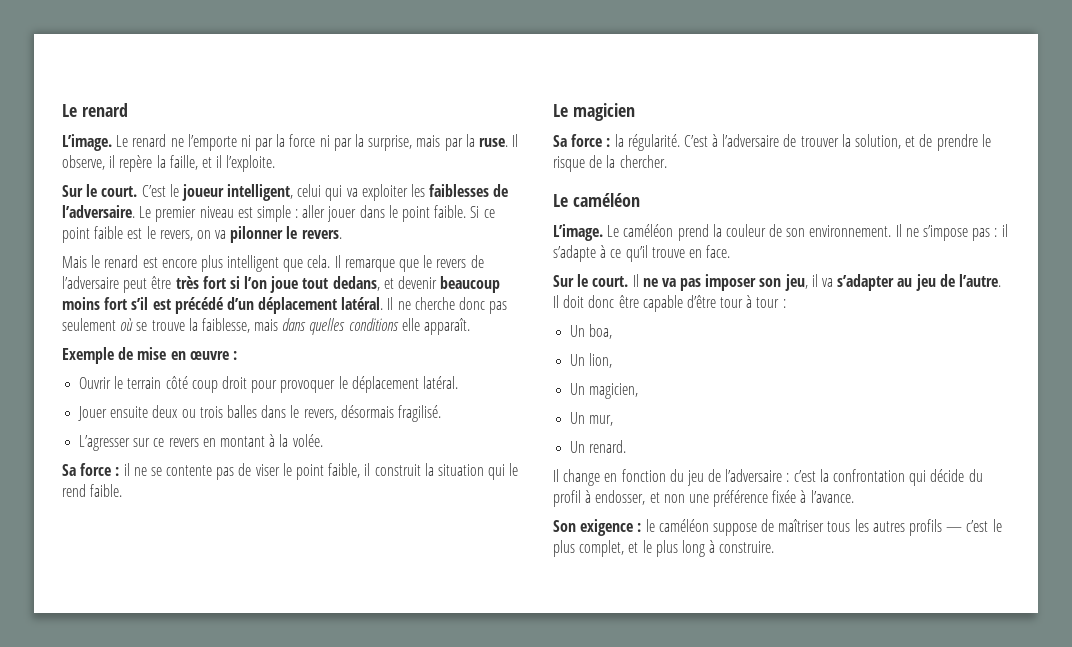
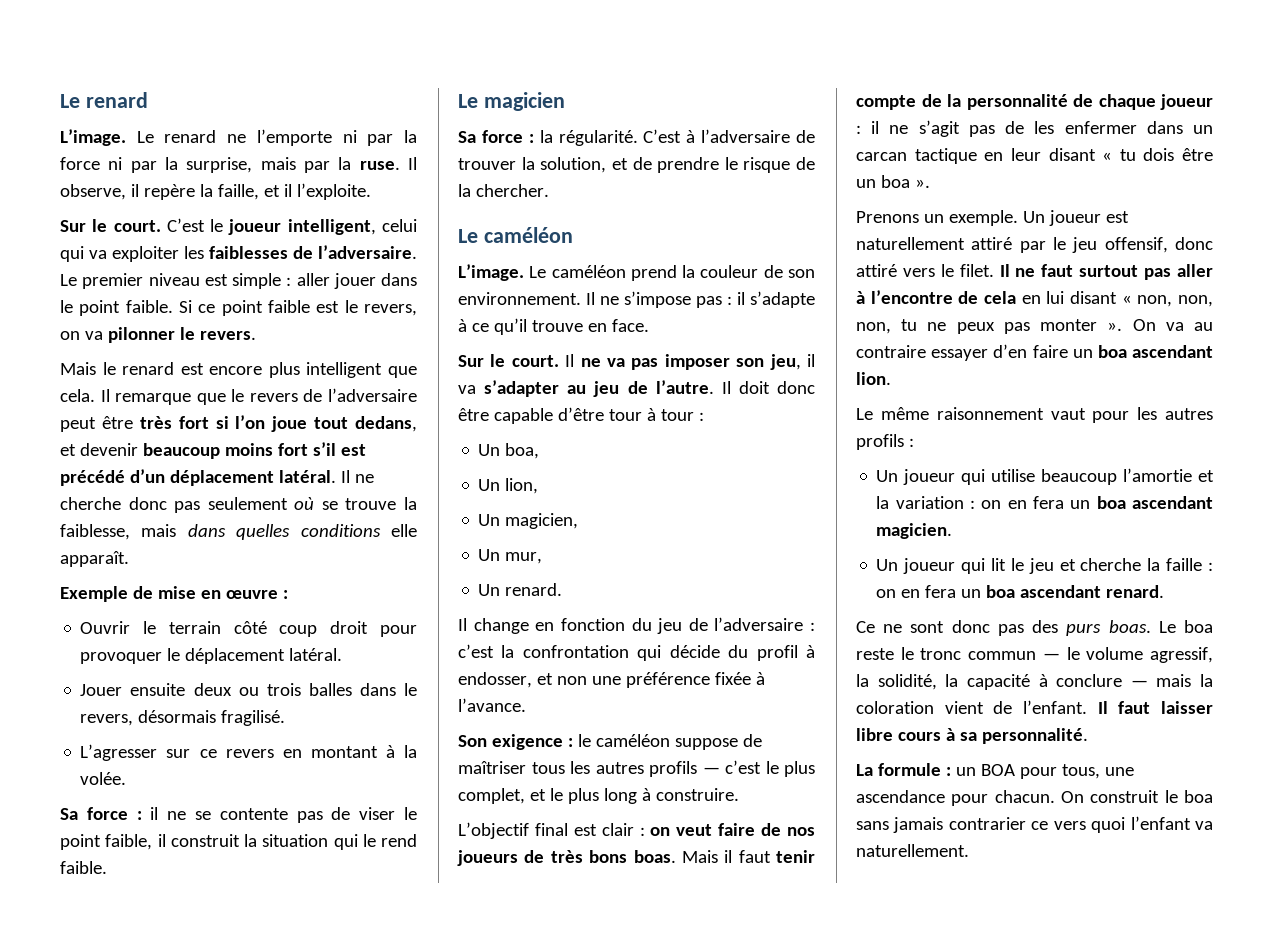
+ L’objectif final est clair : on veut faire de nos joueurs de très bons boas. Mais il faut tenir compte de la personnalité de chaque joueur : il ne s’agit pas de les enfermer dans un carcan tactique en leur disant « tu dois être un boa ».
+ Prenons un exemple. Un joueur est naturellement attiré par le jeu offensif, donc attiré vers le filet. Il ne faut surtout pas aller à l’encontre de cela en lui disant « non, non, non, tu ne peux pas monter ». On va au contraire essayer d’en faire un boa ascendant lion.
+ Le même raisonnement vaut pour les autres profils :
+ Un joueur qui utilise beaucoup l’amortie et la variation : on en fera un boa ascendant magicien.
+ Un joueur qui lit le jeu et cherche la faille : on en fera un boa ascendant renard.
+ Ce ne sont donc pas des purs boas. Le boa reste le tronc commun — le volume agressif, la solidité, la capacité à conclure — mais la coloration vient de l’enfant. Il faut laisser libre cours à sa personnalité.
+ La formule : un BOA pour tous, une ascendance pour chacun. On construit le boa sans jamais contrarier ce vers quoi l’enfant va naturellement.

